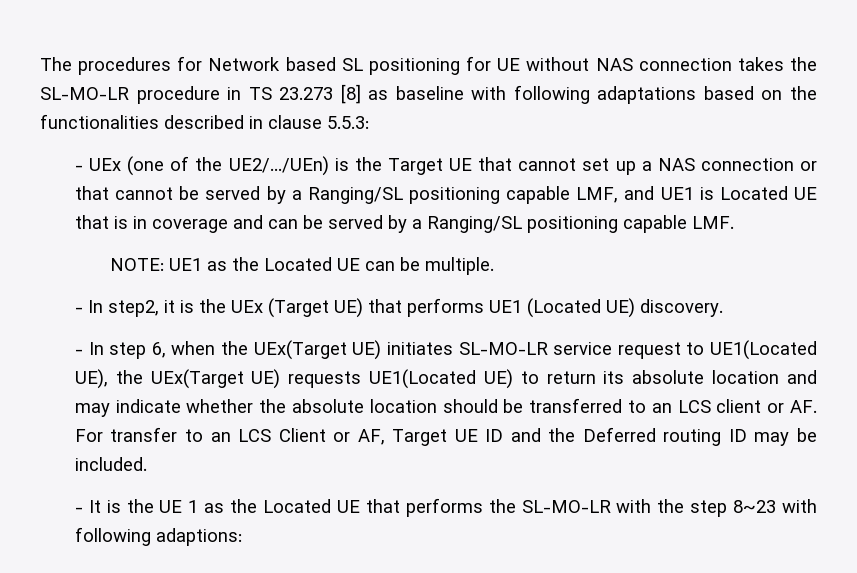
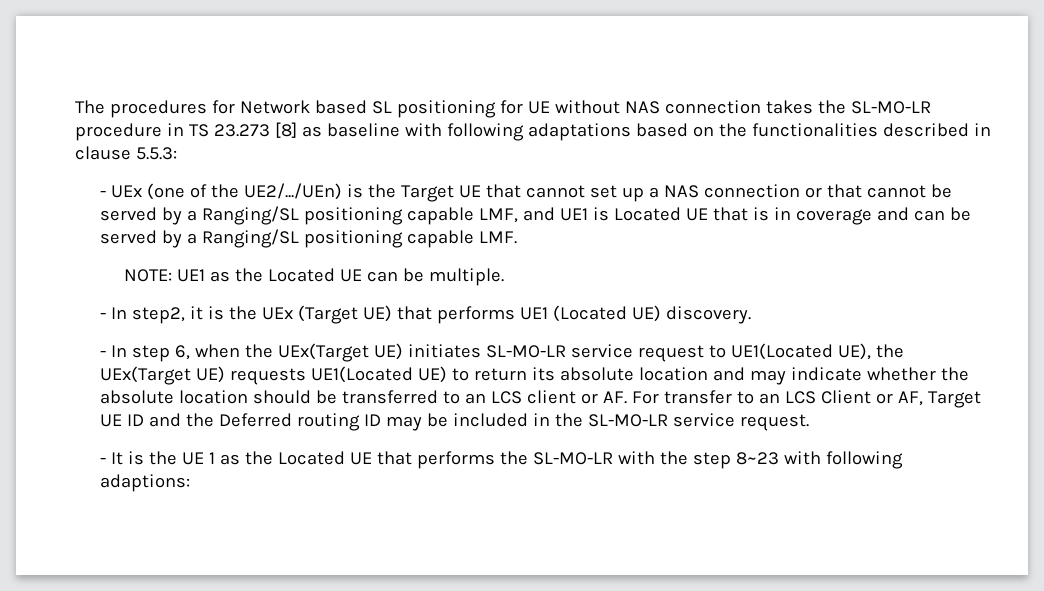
- - In step 6, when the UEx(Target UE) initiates SL-MO-LR service request to UE1(Located UE), the UEx(Target UE) requests UE1(Located UE) to return its absolute location and may indicate whether the absolute location should be transferred to an LCS client or AF. For transfer to an LCS Client or AF, Target UE ID and the Deferred routing ID may be included.
+ - In step 6, when the UEx(Target UE) initiates SL-MO-LR service request to UE1(Located UE), the UEx(Target UE) requests UE1(Located UE) to return its absolute location and may indicate whether the absolute location should be transferred to an LCS client or AF. For transfer to an LCS Client or AF, Target UE ID and the Deferred routing ID may be included in the SL-MO-LR service request.

